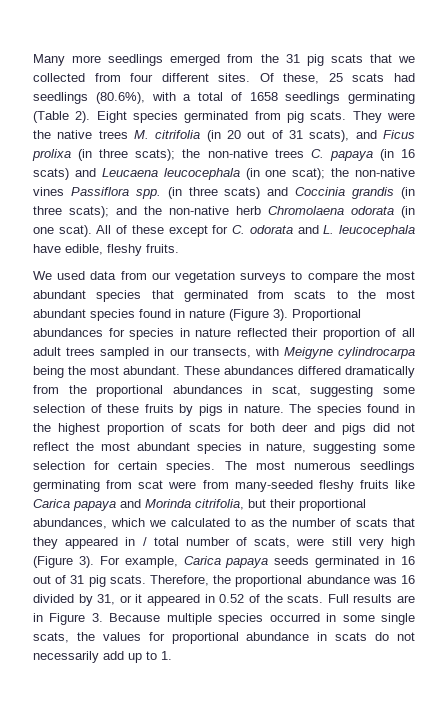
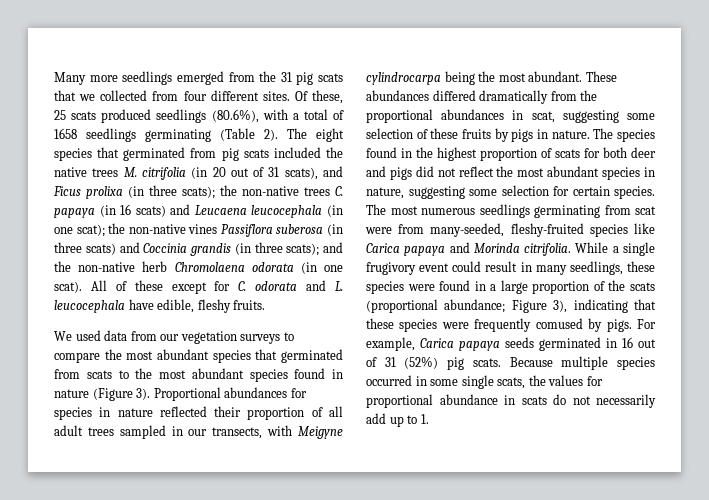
- Of these, 25 scats had seedlings (80.6%), with a total of 1658 seedlings germinating (Table 2).
+ Of these, 25 scats produced seedlings (80.6%), with a total of 1658 seedlings germinating (Table 2).
- Eight species germinated from pig scats. They were the native trees M. citrifolia (in 20 out of 31 scats), and Ficus prolixa (in three scats); the non-native trees C. papaya (in 16 scats) and Leucaena leucocephala (in one scat); the non-native vines Passiflora spp. (in three scats) and Coccinia grandis (in three scats); and the non-native herb Chromolaena odorata (in one scat).
+ The eight species that germinated from pig scats included the native trees M. citrifolia (in 20 out of 31 scats), and Ficus prolixa (in three scats); the non-native trees C. papaya (in 16 scats) and Leucaena leucocephala (in one scat); the non-native vines Passiflora suberosa (in three scats) and Coccinia grandis (in three scats); and the non-native herb Chromolaena odorata (in one scat).
- The most numerous seedlings germinating from scat were from many-seeded fleshy fruits like Carica papaya and Morinda citrifolia, but their proportional abundances, which we calculated to as the number of scats that they appeared in / total number of scats, were still very high (Figure 3).
+ The most numerous seedlings germinating from scat were from many-seeded, fleshy-fruited species like Carica papaya and Morinda citrifolia. While a single frugivory event could result in many seedlings, these species were found in a large proportion of the scats (proportional abundance; Figure 3), indicating that these species were frequently comused by pigs.
- For example, Carica papaya seeds germinated in 16 out of 31 pig scats. Therefore, the proportional abundance was 16 divided by 31, or it appeared in 0.52 of the scats. Full results are in Figure 3. Because multiple species occurred in some single scats, the values for proportional abundance in scats do not necessarily add up to 1.
+ For example, Carica papaya seeds germinated in 16 out of 31 (52%) pig scats. Because multiple species occurred in some single scats, the values for proportional abundance in scats do not necessarily add up to 1.

